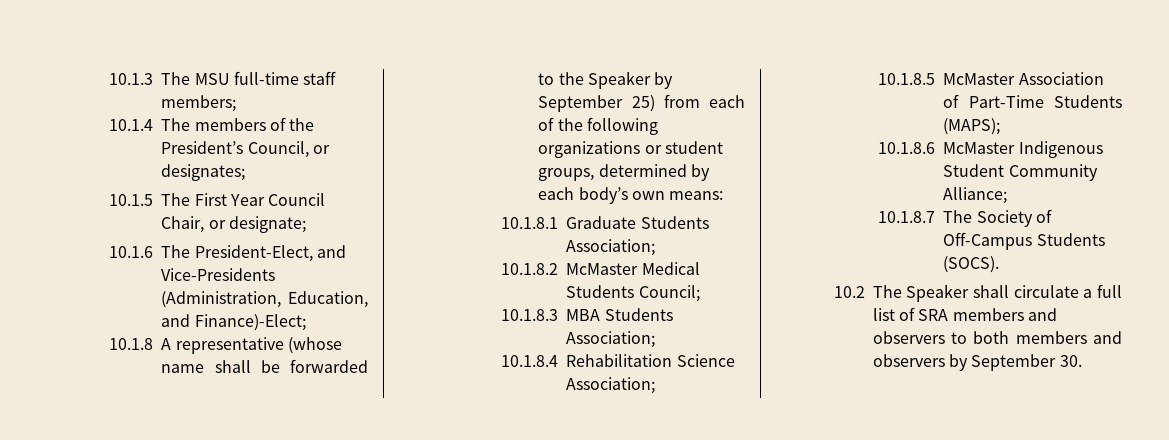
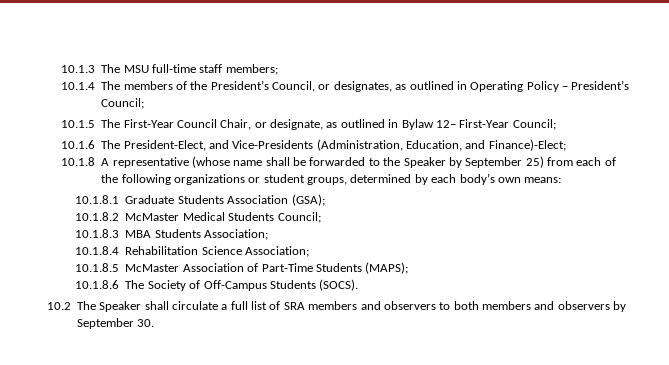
- 10.1.4 The members of the President’s Council, or designates;
+ 10.1.4 The members of the President’s Council, or designates, as outlined in Operating Policy – President’s Council;
- 10.1.5 The First Year Council Chair, or designate;
+ 10.1.5 The First-Year Council Chair, or designate, as outlined in Bylaw 12– First-Year Council;
- 10.1.8.1 Graduate Students Association;
+ 10.1.8.1 Graduate Students Association (GSA);
- 10.1.8.6 McMaster Indigenous Student Community Alliance;
- 10.1.8.7 The Society of Off-Campus Students (SOCS).
+ 10.1.8.6 The Society of Off-Campus Students (SOCS).

